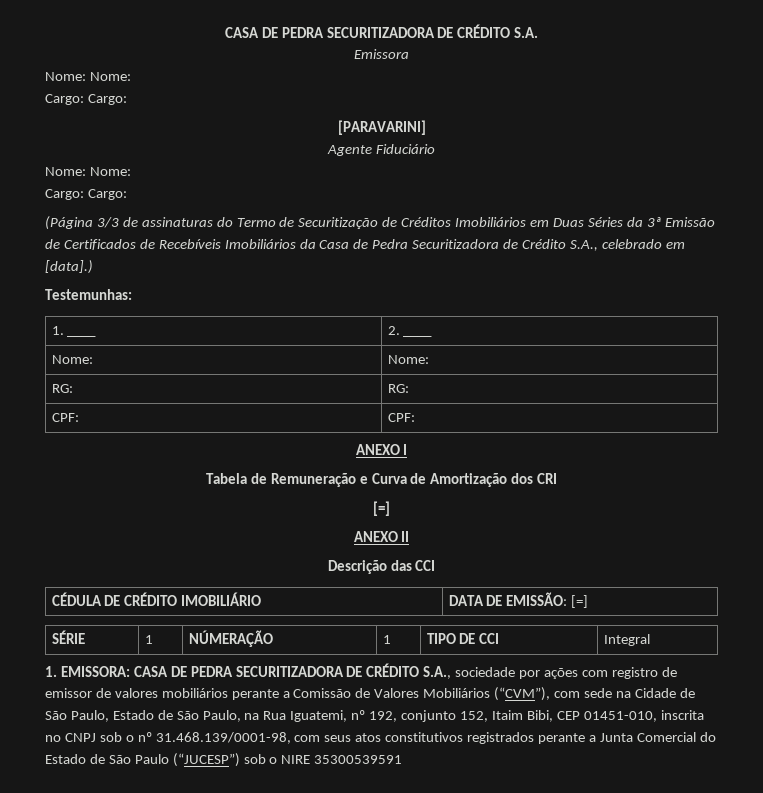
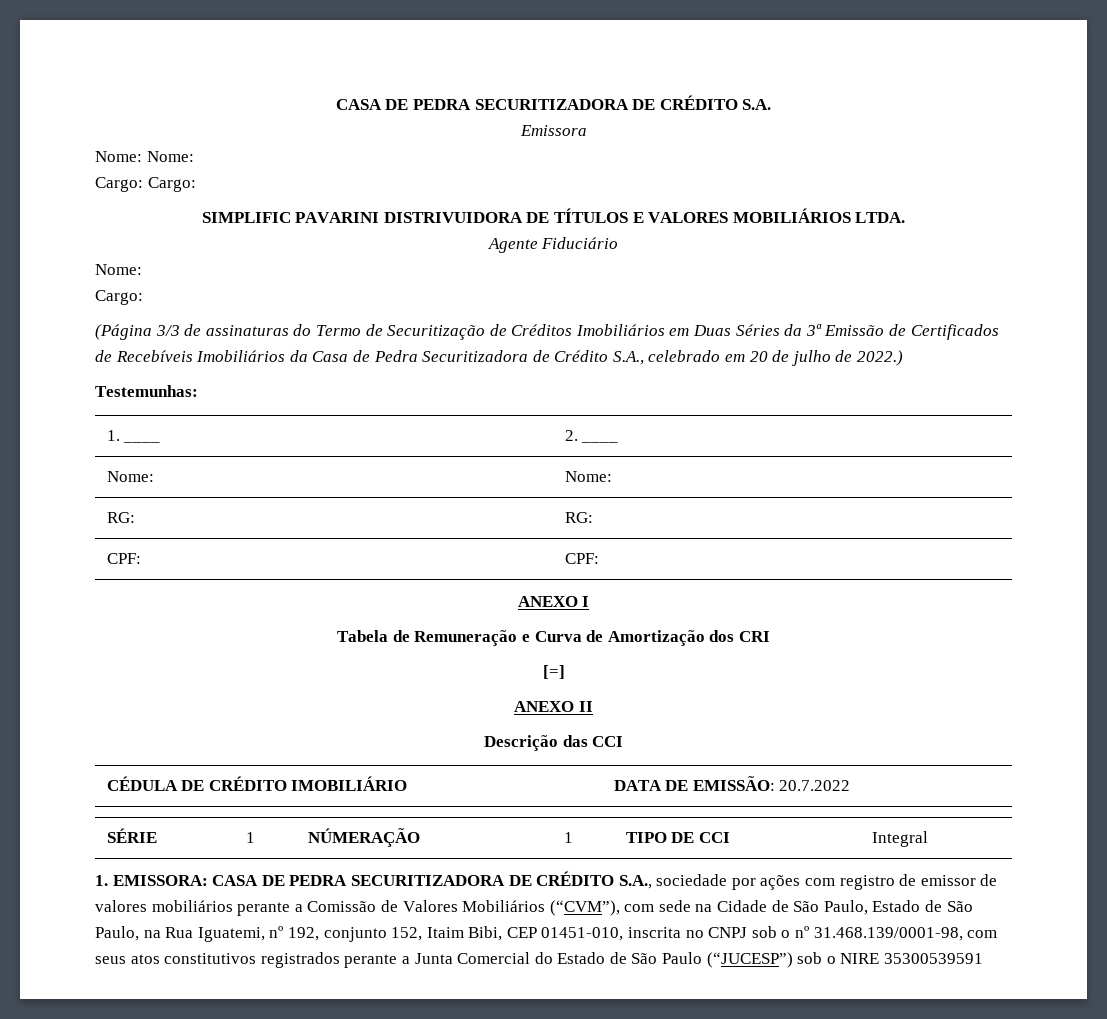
- [PARAVARINI]
+ SIMPLIFIC PAVARINI DISTRIVUIDORA DE TÍTULOS E VALORES MOBILIÁRIOS LTDA.
  Agente Fiduciário
- Nome: Nome:
- Cargo: Cargo:
+ Nome:
+ Cargo:
- (Página 3/3 de assinaturas do Termo de Securitização de Créditos Imobiliários em Duas Séries da 3ª Emissão de Certificados de Recebíveis Imobiliários da Casa de Pedra Securitizadora de Crédito S.A., celebrado em [data].)
+ (Página 3/3 de assinaturas do Termo de Securitização de Créditos Imobiliários em Duas Séries da 3ª Emissão de Certificados de Recebíveis Imobiliários da Casa de Pedra Securitizadora de Crédito S.A., celebrado em 20 de julho de 2022.)
- CÉDULA DE CRÉDITO IMOBILIÁRIO | DATA DE EMISSÃO: [=]
+ CÉDULA DE CRÉDITO IMOBILIÁRIO | DATA DE EMISSÃO: 20.7.2022

